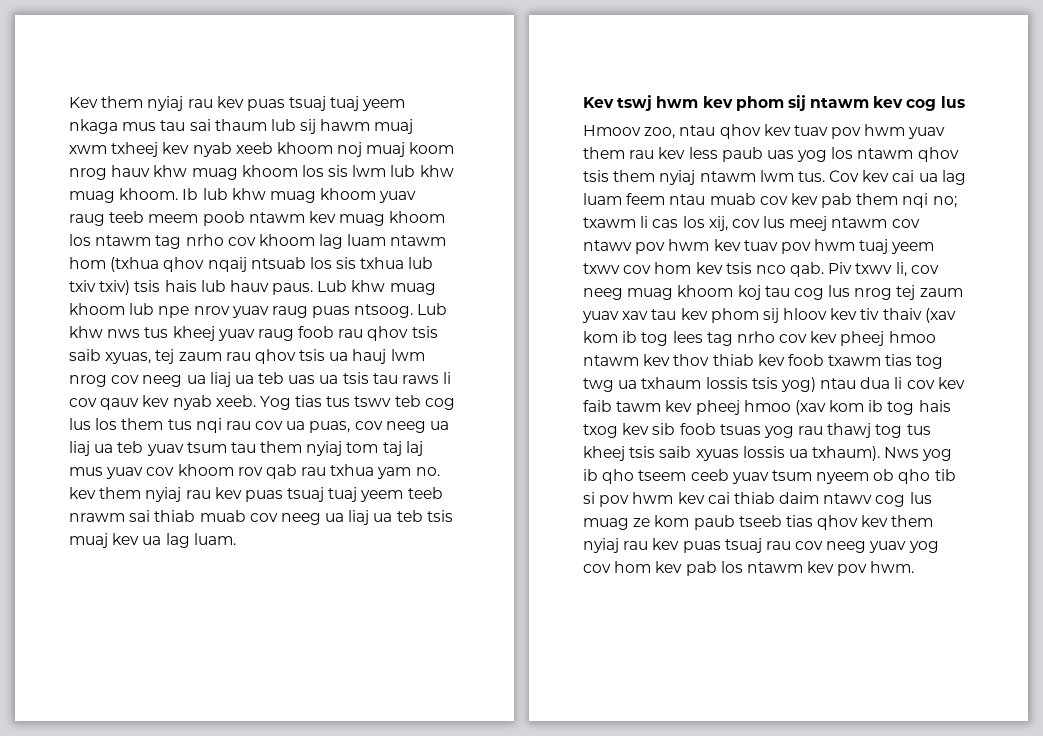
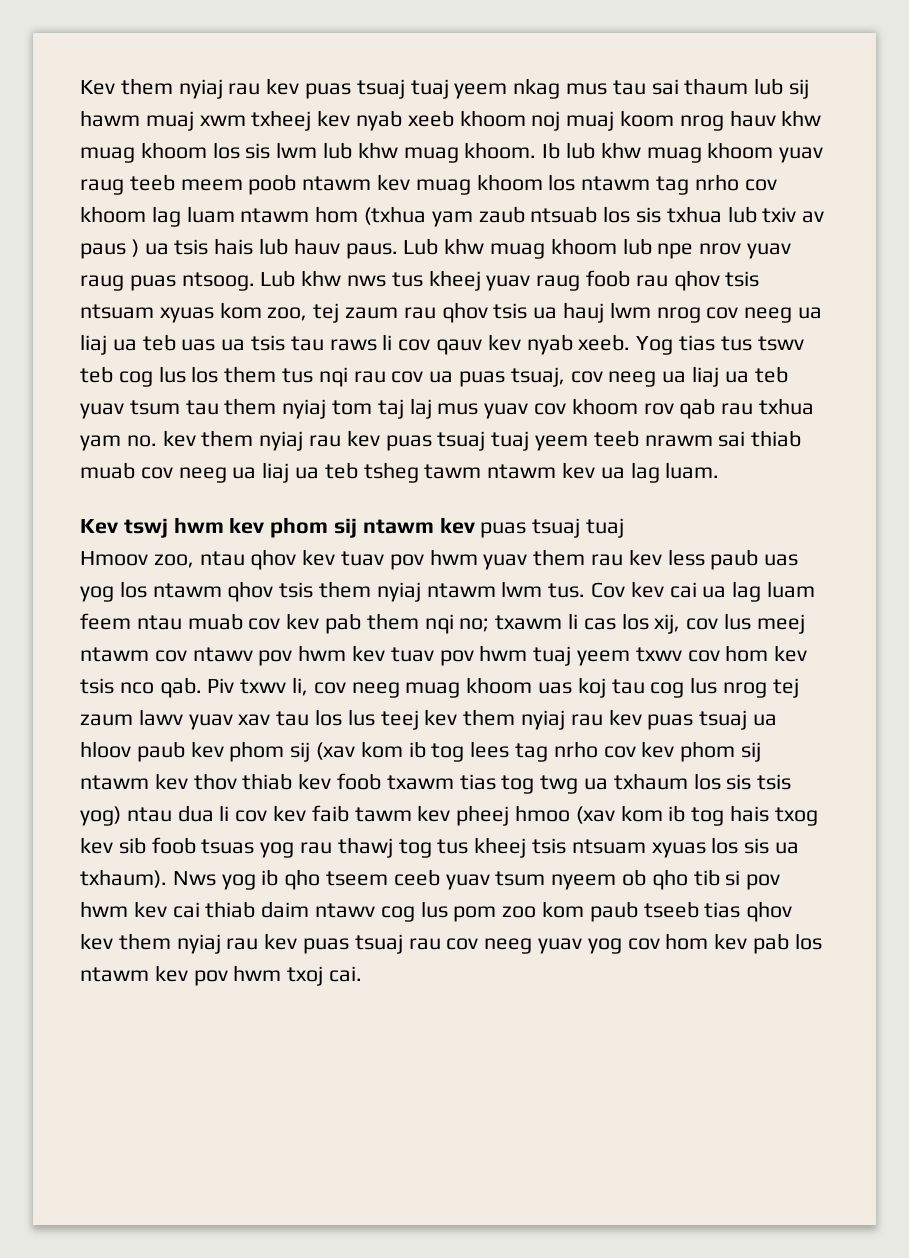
- Kev them nyiaj rau kev puas tsuaj tuaj yeem nkaga mus tau sai thaum lub sij hawm muaj xwm txheej kev nyab xeeb khoom noj muaj koom nrog hauv khw muag khoom los sis lwm lub khw muag khoom.
+ Kev them nyiaj rau kev puas tsuaj tuaj yeem nkag mus tau sai thaum lub sij hawm muaj xwm txheej kev nyab xeeb khoom noj muaj koom nrog hauv khw muag khoom los sis lwm lub khw muag khoom.
- Ib lub khw muag khoom yuav raug teeb meem poob ntawm kev muag khoom los ntawm tag nrho cov khoom lag luam ntawm hom (txhua qhov nqaij ntsuab los sis txhua lub txiv txiv) tsis hais lub hauv paus.
+ Ib lub khw muag khoom yuav raug teeb meem poob ntawm kev muag khoom los ntawm tag nrho cov khoom lag luam ntawm hom (txhua yam zaub ntsuab los sis txhua lub txiv av paus ) ua tsis hais lub hauv paus.
- Lub khw nws tus kheej yuav raug foob rau qhov tsis saib xyuas, tej zaum rau qhov tsis ua hauj lwm nrog cov neeg ua liaj ua teb uas ua tsis tau raws li cov qauv kev nyab xeeb.
+ Lub khw nws tus kheej yuav raug foob rau qhov tsis ntsuam xyuas kom zoo, tej zaum rau qhov tsis ua hauj lwm nrog cov neeg ua liaj ua teb uas ua tsis tau raws li cov qauv kev nyab xeeb.
- Yog tias tus tswv teb cog lus los them tus nqi rau cov ua puas, cov neeg ua liaj ua teb yuav tsum tau them nyiaj tom taj laj mus yuav cov khoom rov qab rau txhua yam no. kev them nyiaj rau kev puas tsuaj tuaj yeem teeb nrawm sai thiab muab cov neeg ua liaj ua teb tsis muaj kev ua lag luam.
+ Yog tias tus tswv teb cog lus los them tus nqi rau cov ua puas tsuaj, cov neeg ua liaj ua teb yuav tsum tau them nyiaj tom taj laj mus yuav cov khoom rov qab rau txhua yam no. kev them nyiaj rau kev puas tsuaj tuaj yeem teeb nrawm sai thiab muab cov neeg ua liaj ua teb tsheg tawm ntawm kev ua lag luam.
- Kev tswj hwm kev phom sij ntawm kev cog lus
+ Kev tswj hwm kev phom sij ntawm kev puas tsuaj tuaj
- Piv txwv li, cov neeg muag khoom koj tau cog lus nrog tej zaum yuav xav tau kev phom sij hloov kev tiv thaiv (xav kom ib tog lees tag nrho cov kev pheej hmoo ntawm kev thov thiab kev foob txawm tias tog twg ua txhaum lossis tsis yog) ntau dua li cov kev faib tawm kev pheej hmoo (xav kom ib tog hais txog kev sib foob tsuas yog rau thawj tog tus kheej tsis saib xyuas lossis ua txhaum).
+ Piv txwv li, cov neeg muag khoom uas koj tau cog lus nrog tej zaum lawv yuav xav tau los lus teej kev them nyiaj rau kev puas tsuaj ua hloov paub kev phom sij (xav kom ib tog lees tag nrho cov kev phom sij ntawm kev thov thiab kev foob txawm tias tog twg ua txhaum los sis tsis yog) ntau dua li cov kev faib tawm kev pheej hmoo (xav kom ib tog hais txog kev sib foob tsuas yog rau thawj tog tus kheej tsis ntsuam xyuas los sis ua txhaum).
- Nws yog ib qho tseem ceeb yuav tsum nyeem ob qho tib si pov hwm kev cai thiab daim ntawv cog lus muag ze kom paub tseeb tias qhov kev them nyiaj rau kev puas tsuaj rau cov neeg yuav yog cov hom kev pab los ntawm kev pov hwm.
+ Nws yog ib qho tseem ceeb yuav tsum nyeem ob qho tib si pov hwm kev cai thiab daim ntawv cog lus pom zoo kom paub tseeb tias qhov kev them nyiaj rau kev puas tsuaj rau cov neeg yuav yog cov hom kev pab los ntawm kev pov hwm txoj cai.

